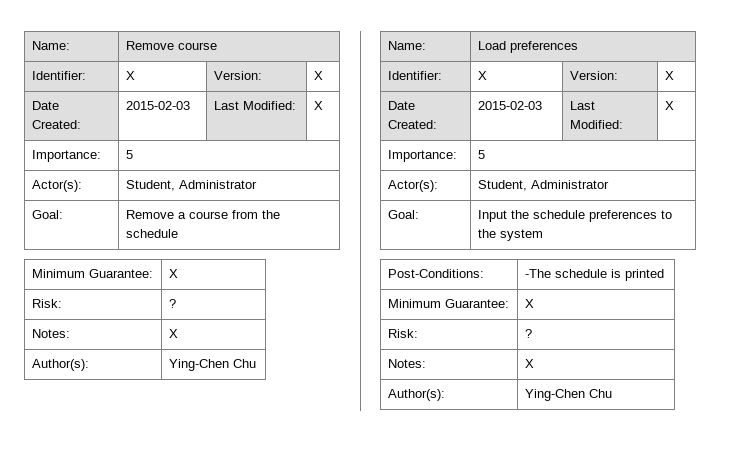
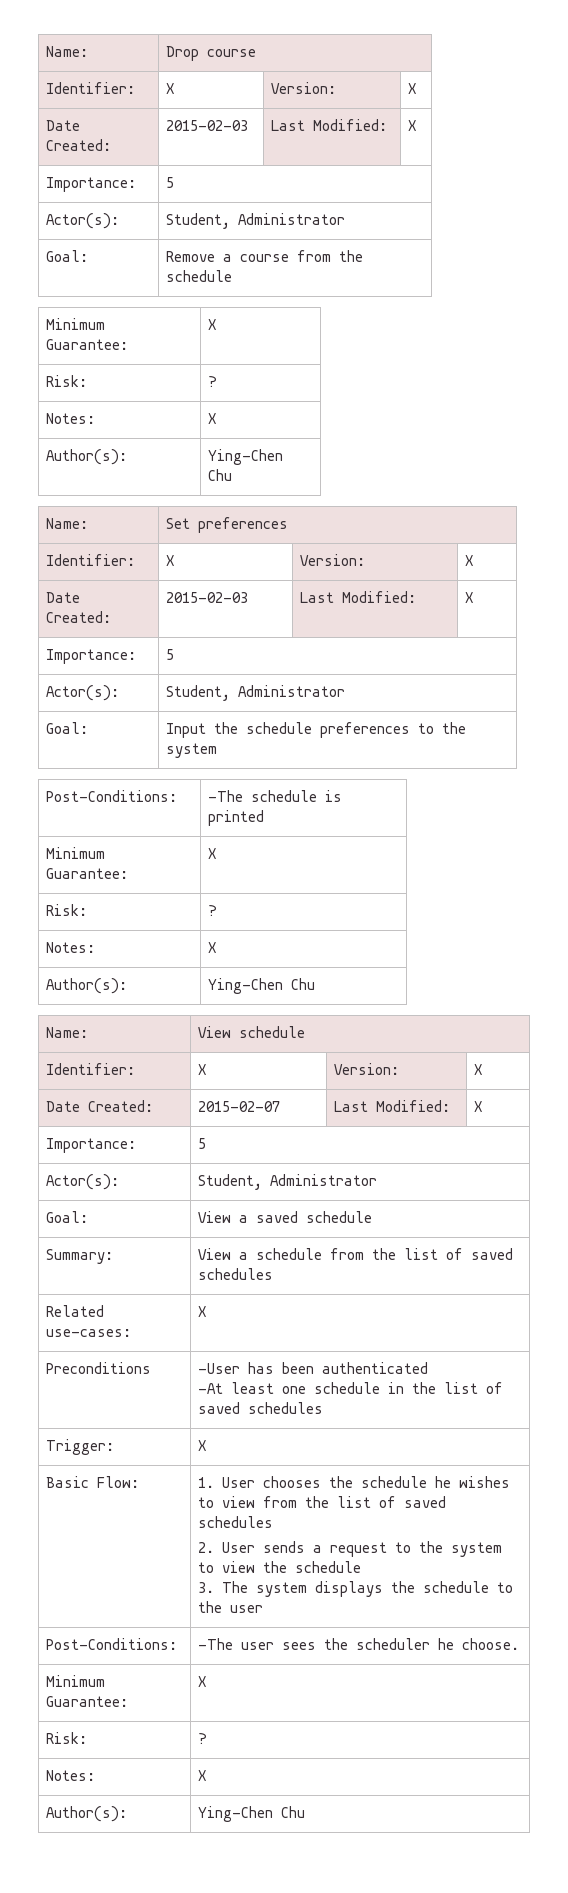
- Name: | Remove course
+ Name: | Drop course
- Name: | Load preferences
+ Name: | Set preferences
+ Name: | View schedule
+ Identifier: | X | Version: | X
+ Date Created: | 2015-02-07 | Last Modified: | X
+ Importance: | 5
+ Actor(s): | Student, Administrator
+ Goal: | View a saved schedule
+ Summary: | View a schedule from the list of saved schedules
+ Related use-cases: | X
+ Preconditions | -User has been authenticated
+ -At least one schedule in the list of saved schedules
+ Trigger: | X
+ Basic Flow: | 1. User chooses the schedule he wishes to view from the list of saved schedules
+ 2. User sends a request to the system to view the schedule
+ 3. The system displays the schedule to the user
+ Post-Conditions: | -The user sees the scheduler he choose.
+ Minimum Guarantee: | X
+ Risk: | ?
+ Notes: | X
+ Author(s): | Ying-Chen Chu

